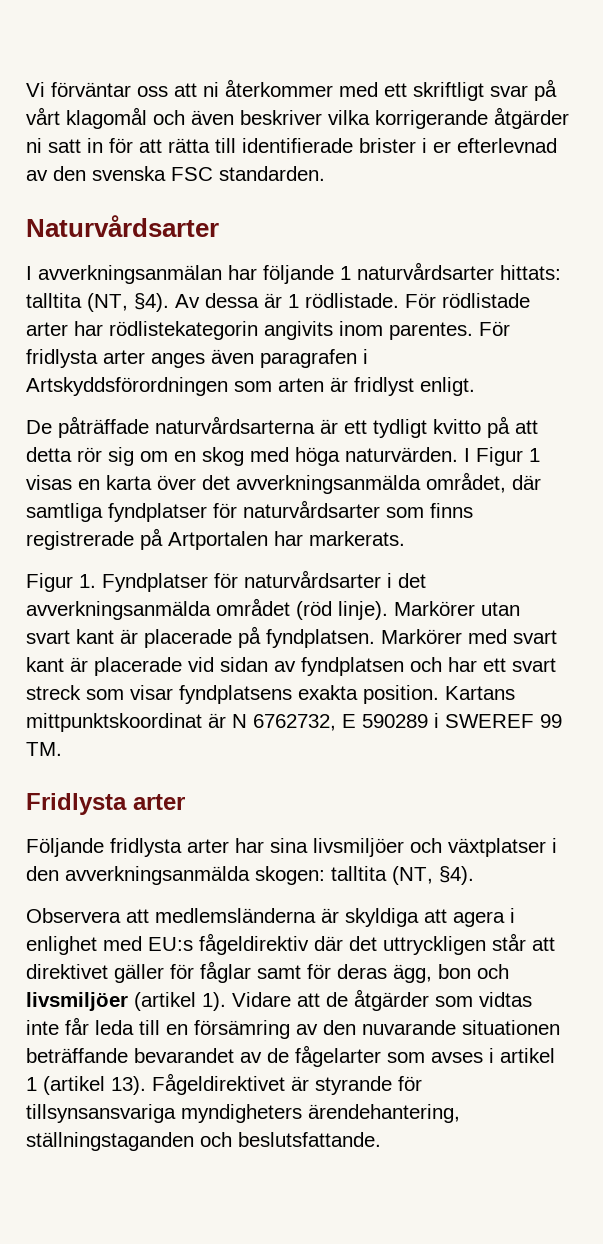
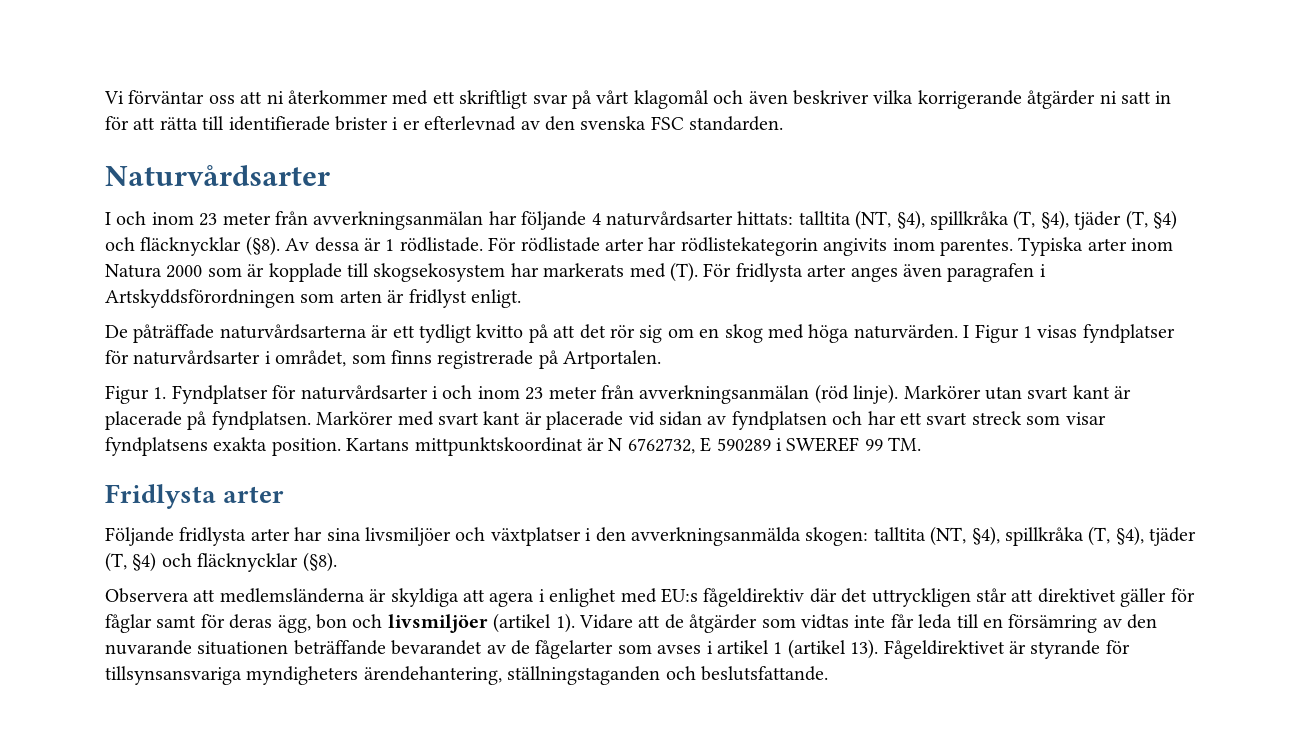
- I avverkningsanmälan har följande 1 naturvårdsarter hittats: talltita (NT, §4).
+ I och inom 23 meter från avverkningsanmälan har följande 4 naturvårdsarter hittats: talltita (NT, §4), spillkråka (T, §4), tjäder (T, §4) och fläcknycklar (§8).
- För fridlysta arter anges även paragrafen i Artskyddsförordningen som arten är fridlyst enligt.
+ Typiska arter inom Natura 2000 som är kopplade till skogsekosystem har markerats med (T). För fridlysta arter anges även paragrafen i Artskyddsförordningen som arten är fridlyst enligt.
- De påträffade naturvårdsarterna är ett tydligt kvitto på att detta rör sig om en skog med höga naturvärden.
+ De påträffade naturvårdsarterna är ett tydligt kvitto på att det rör sig om en skog med höga naturvärden.
- I Figur 1 visas en karta över det avverkningsanmälda området, där samtliga fyndplatser för naturvårdsarter som finns registrerade på Artportalen har markerats.
+ I Figur 1 visas fyndplatser för naturvårdsarter i området, som finns registrerade på Artportalen.
- Figur 1. Fyndplatser för naturvårdsarter i det avverkningsanmälda området (röd linje).
+ Figur 1. Fyndplatser för naturvårdsarter i och inom 23 meter från avverkningsanmälan (röd linje).
- Följande fridlysta arter har sina livsmiljöer och växtplatser i den avverkningsanmälda skogen: talltita (NT, §4).
+ Följande fridlysta arter har sina livsmiljöer och växtplatser i den avverkningsanmälda skogen: talltita (NT, §4), spillkråka (T, §4), tjäder (T, §4) och fläcknycklar (§8).

